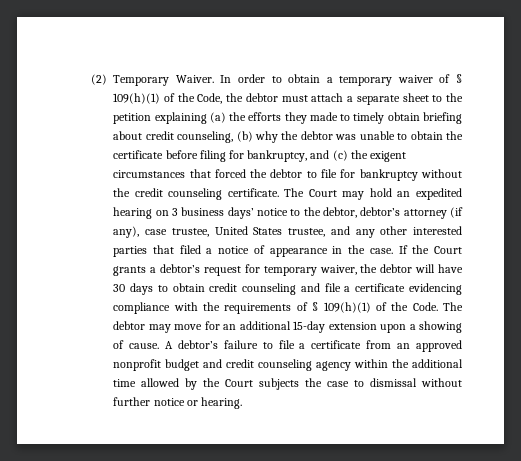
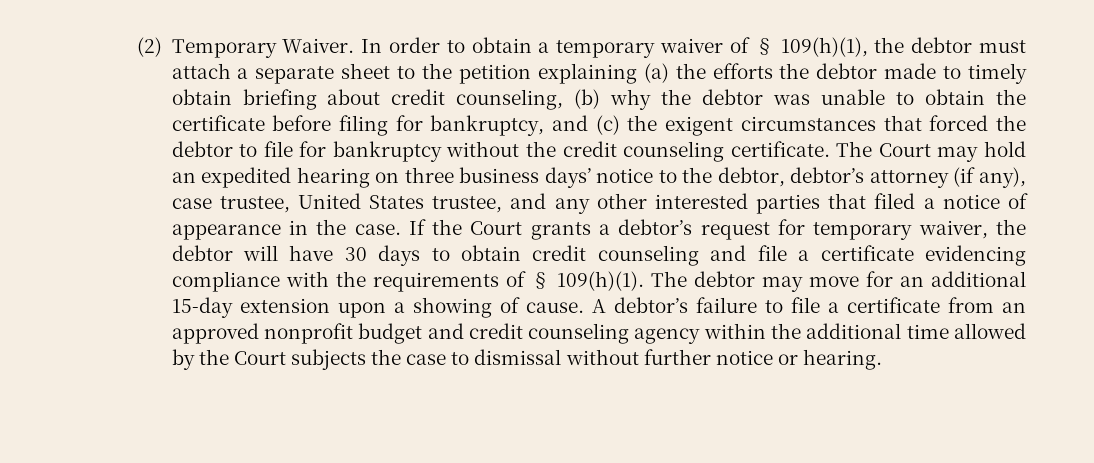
- In order to obtain a temporary waiver of § 109(h)(1) of the Code, the debtor must attach a separate sheet to the petition explaining (a) the efforts they made to timely obtain briefing about credit counseling, (b) why the debtor was unable to obtain the certificate before filing for bankruptcy, and (c) the exigent circumstances that forced the debtor to file for bankruptcy without the credit counseling certificate.
+ In order to obtain a temporary waiver of § 109(h)(1), the debtor must attach a separate sheet to the petition explaining (a) the efforts the debtor made to timely obtain briefing about credit counseling, (b) why the debtor was unable to obtain the certificate before filing for bankruptcy, and (c) the exigent circumstances that forced the debtor to file for bankruptcy without the credit counseling certificate.
- The Court may hold an expedited hearing on 3 business days’ notice to the debtor, debtor’s attorney (if any), case trustee, United States trustee, and any other interested parties that filed a notice of appearance in the case.
+ The Court may hold an expedited hearing on three business days’ notice to the debtor, debtor’s attorney (if any), case trustee, United States trustee, and any other interested parties that filed a notice of appearance in the case.
- If the Court grants a debtor’s request for temporary waiver, the debtor will have 30 days to obtain credit counseling and file a certificate evidencing compliance with the requirements of § 109(h)(1) of the Code.
+ If the Court grants a debtor’s request for temporary waiver, the debtor will have 30 days to obtain credit counseling and file a certificate evidencing compliance with the requirements of § 109(h)(1).

